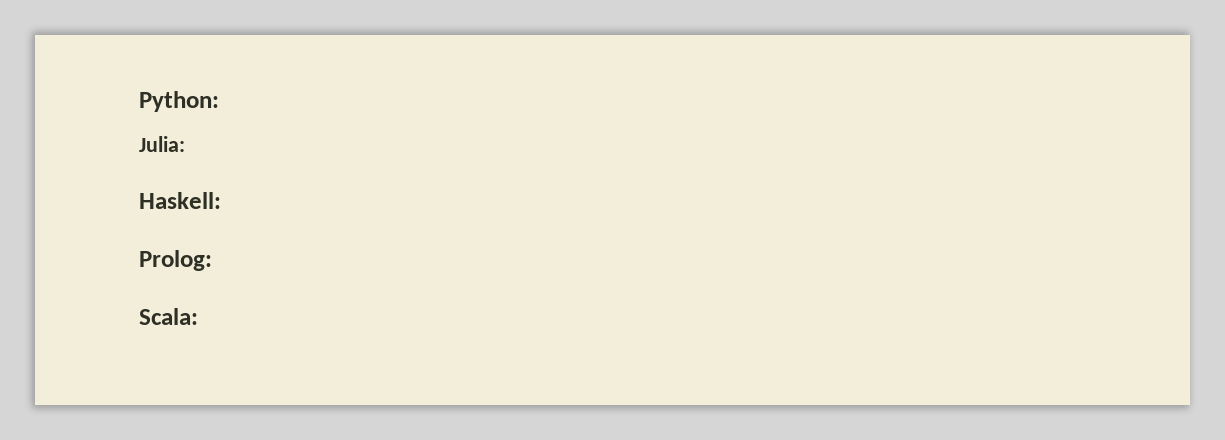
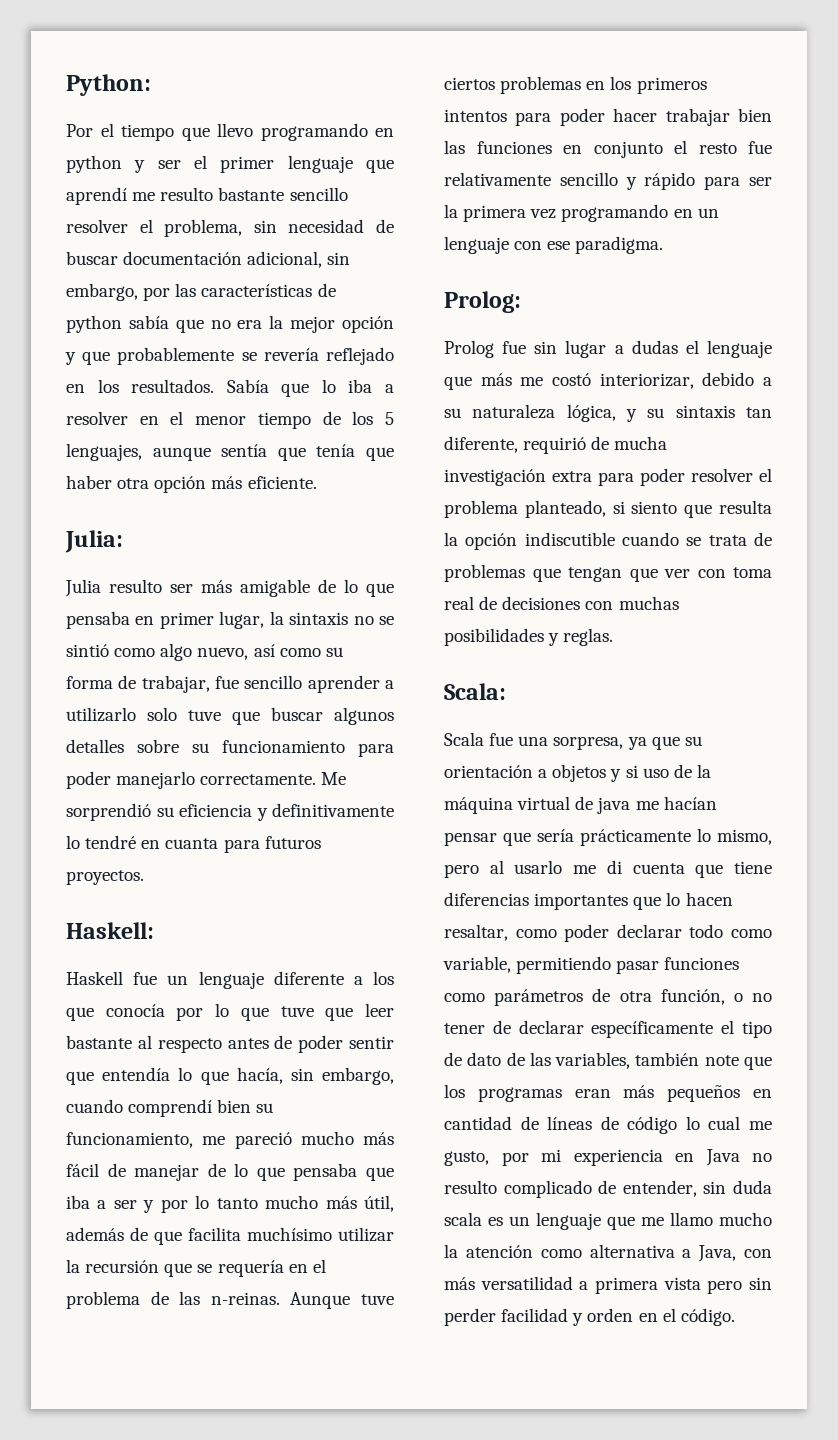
+ Por el tiempo que llevo programando en python y ser el primer lenguaje que aprendí me resulto bastante sencillo resolver el problema, sin necesidad de buscar documentación adicional, sin embargo, por las características de python sabía que no era la mejor opción y que probablemente se revería reflejado en los resultados. Sabía que lo iba a resolver en el menor tiempo de los 5 lenguajes, aunque sentía que tenía que haber otra opción más eficiente.
  Julia:
+ Julia resulto ser más amigable de lo que pensaba en primer lugar, la sintaxis no se sintió como algo nuevo, así como su forma de trabajar, fue sencillo aprender a utilizarlo solo tuve que buscar algunos detalles sobre su funcionamiento para poder manejarlo correctamente. Me sorprendió su eficiencia y definitivamente lo tendré en cuanta para futuros proyectos.
  Haskell:
+ Haskell fue un lenguaje diferente a los que conocía por lo que tuve que leer bastante al respecto antes de poder sentir que entendía lo que hacía, sin embargo, cuando comprendí bien su funcionamiento, me pareció mucho más fácil de manejar de lo que pensaba que iba a ser y por lo tanto mucho más útil, además de que facilita muchísimo utilizar la recursión que se requería en el problema de las n-reinas. Aunque tuve ciertos problemas en los primeros intentos para poder hacer trabajar bien las funciones en conjunto el resto fue relativamente sencillo y rápido para ser la primera vez programando en un lenguaje con ese paradigma.
  Prolog:
+ Prolog fue sin lugar a dudas el lenguaje que más me costó interiorizar, debido a su naturaleza lógica, y su sintaxis tan diferente, requirió de mucha investigación extra para poder resolver el problema planteado, si siento que resulta la opción indiscutible cuando se trata de problemas que tengan que ver con toma real de decisiones con muchas posibilidades y reglas.
  Scala:
+ Scala fue una sorpresa, ya que su orientación a objetos y si uso de la máquina virtual de java me hacían pensar que sería prácticamente lo mismo, pero al usarlo me di cuenta que tiene diferencias importantes que lo hacen resaltar, como poder declarar todo como variable, permitiendo pasar funciones como parámetros de otra función, o no tener de declarar específicamente el tipo de dato de las variables, también note que los programas eran más pequeños en cantidad de líneas de código lo cual me gusto, por mi experiencia en Java no resulto complicado de entender, sin duda scala es un lenguaje que me llamo mucho la atención como alternativa a Java, con más versatilidad a primera vista pero sin perder facilidad y orden en el código.

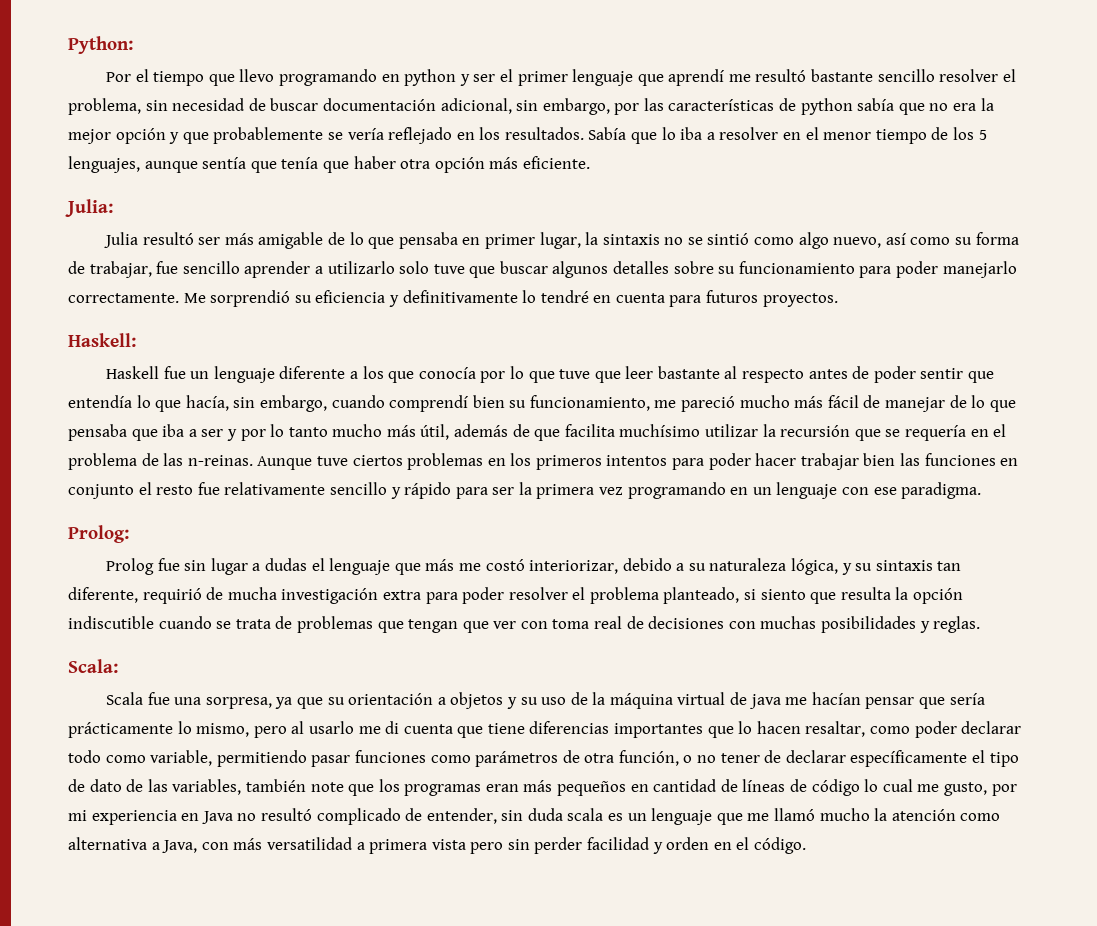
- Por el tiempo que llevo programando en python y ser el primer lenguaje que aprendí me resulto bastante sencillo resolver el problema, sin necesidad de buscar documentación adicional, sin embargo, por las características de python sabía que no era la mejor opción y que probablemente se revería reflejado en los resultados.
+ Por el tiempo que llevo programando en python y ser el primer lenguaje que aprendí me resultó bastante sencillo resolver el problema, sin necesidad de buscar documentación adicional, sin embargo, por las características de python sabía que no era la mejor opción y que probablemente se vería reflejado en los resultados.
- Julia resulto ser más amigable de lo que pensaba en primer lugar, la sintaxis no se sintió como algo nuevo, así como su forma de trabajar, fue sencillo aprender a utilizarlo solo tuve que buscar algunos detalles sobre su funcionamiento para poder manejarlo correctamente.
+ Julia resultó ser más amigable de lo que pensaba en primer lugar, la sintaxis no se sintió como algo nuevo, así como su forma de trabajar, fue sencillo aprender a utilizarlo solo tuve que buscar algunos detalles sobre su funcionamiento para poder manejarlo correctamente.
- Me sorprendió su eficiencia y definitivamente lo tendré en cuanta para futuros proyectos.
+ Me sorprendió su eficiencia y definitivamente lo tendré en cuenta para futuros proyectos.
- Scala fue una sorpresa, ya que su orientación a objetos y si uso de la máquina virtual de java me hacían pensar que sería prácticamente lo mismo, pero al usarlo me di cuenta que tiene diferencias importantes que lo hacen resaltar, como poder declarar todo como variable, permitiendo pasar funciones como parámetros de otra función, o no tener de declarar específicamente el tipo de dato de las variables, también note que los programas eran más pequeños en cantidad de líneas de código lo cual me gusto, por mi experiencia en Java no resulto complicado de entender, sin duda scala es un lenguaje que me llamo mucho la atención como alternativa a Java, con más versatilidad a primera vista pero sin perder facilidad y orden en el código.
+ Scala fue una sorpresa, ya que su orientación a objetos y su uso de la máquina virtual de java me hacían pensar que sería prácticamente lo mismo, pero al usarlo me di cuenta que tiene diferencias importantes que lo hacen resaltar, como poder declarar todo como variable, permitiendo pasar funciones como parámetros de otra función, o no tener de declarar específicamente el tipo de dato de las variables, también note que los programas eran más pequeños en cantidad de líneas de código lo cual me gusto, por mi experiencia en Java no resultó complicado de entender, sin duda scala es un lenguaje que me llamó mucho la atención como alternativa a Java, con más versatilidad a primera vista pero sin perder facilidad y orden en el código.

